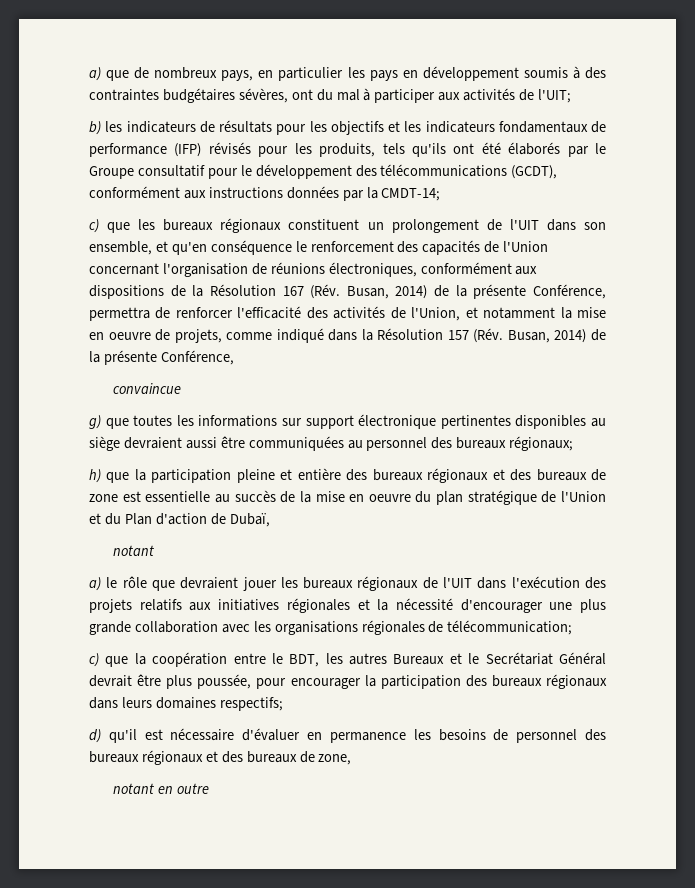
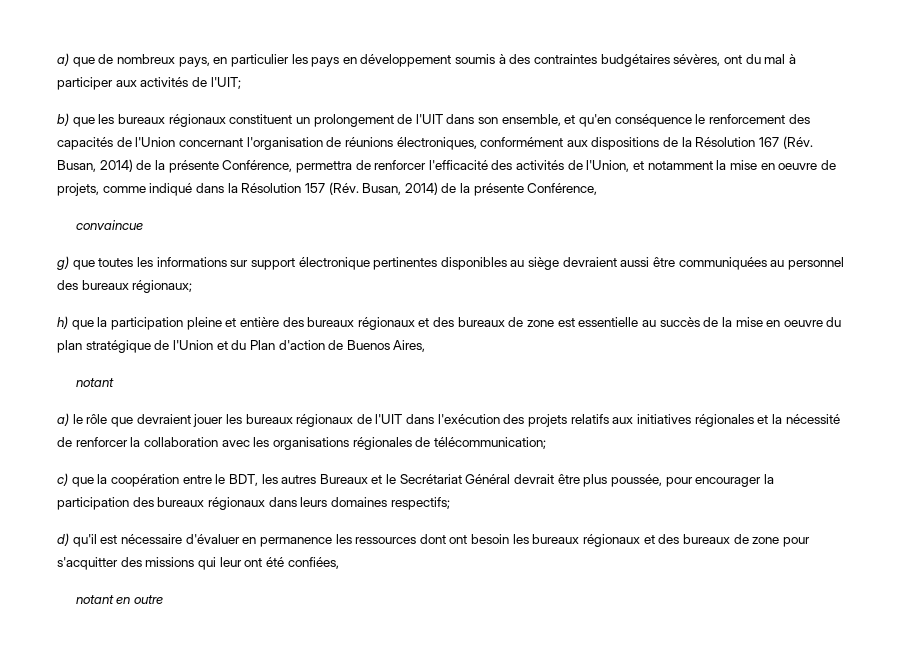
- b) les indicateurs de résultats pour les objectifs et les indicateurs fondamentaux de performance (IFP) révisés pour les produits, tels qu'ils ont été élaborés par le Groupe consultatif pour le développement des télécommunications (GCDT), conformément aux instructions données par la CMDT-14;
- c) que les bureaux régionaux constituent un prolongement de l'UIT dans son ensemble, et qu'en conséquence le renforcement des capacités de l'Union concernant l'organisation de réunions électroniques, conformément aux dispositions de la Résolution 167 (Rév. Busan, 2014) de la présente Conférence, permettra de renforcer l'efficacité des activités de l'Union, et notamment la mise en oeuvre de projets, comme indiqué dans la Résolution 157 (Rév. Busan, 2014) de la présente Conférence,
+ b) que les bureaux régionaux constituent un prolongement de l'UIT dans son ensemble, et qu'en conséquence le renforcement des capacités de l'Union concernant l'organisation de réunions électroniques, conformément aux dispositions de la Résolution 167 (Rév. Busan, 2014) de la présente Conférence, permettra de renforcer l'efficacité des activités de l'Union, et notamment la mise en oeuvre de projets, comme indiqué dans la Résolution 157 (Rév. Busan, 2014) de la présente Conférence,
- h) que la participation pleine et entière des bureaux régionaux et des bureaux de zone est essentielle au succès de la mise en oeuvre du plan stratégique de l'Union et du Plan d'action de Dubaï,
+ h) que la participation pleine et entière des bureaux régionaux et des bureaux de zone est essentielle au succès de la mise en oeuvre du plan stratégique de l'Union et du Plan d'action de Buenos Aires,
- a) le rôle que devraient jouer les bureaux régionaux de l'UIT dans l'exécution des projets relatifs aux initiatives régionales et la nécessité d'encourager une plus grande collaboration avec les organisations régionales de télécommunication;
+ a) le rôle que devraient jouer les bureaux régionaux de l'UIT dans l'exécution des projets relatifs aux initiatives régionales et la nécessité de renforcer la collaboration avec les organisations régionales de télécommunication;
- d) qu'il est nécessaire d'évaluer en permanence les besoins de personnel des bureaux régionaux et des bureaux de zone,
+ d) qu'il est nécessaire d'évaluer en permanence les ressources dont ont besoin les bureaux régionaux et des bureaux de zone pour s'acquitter des missions qui leur ont été confiées,

